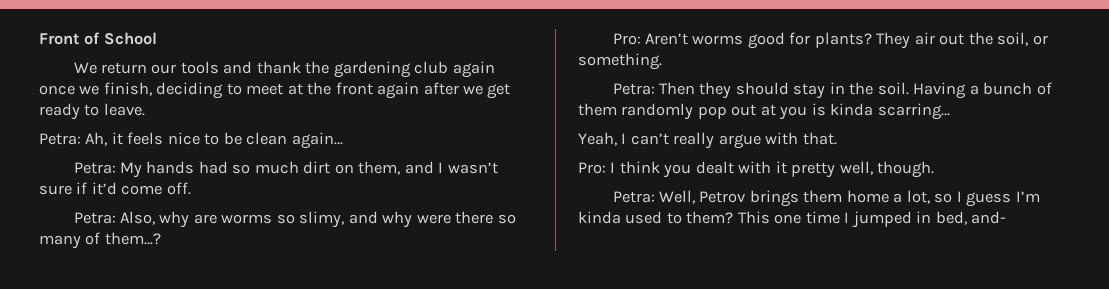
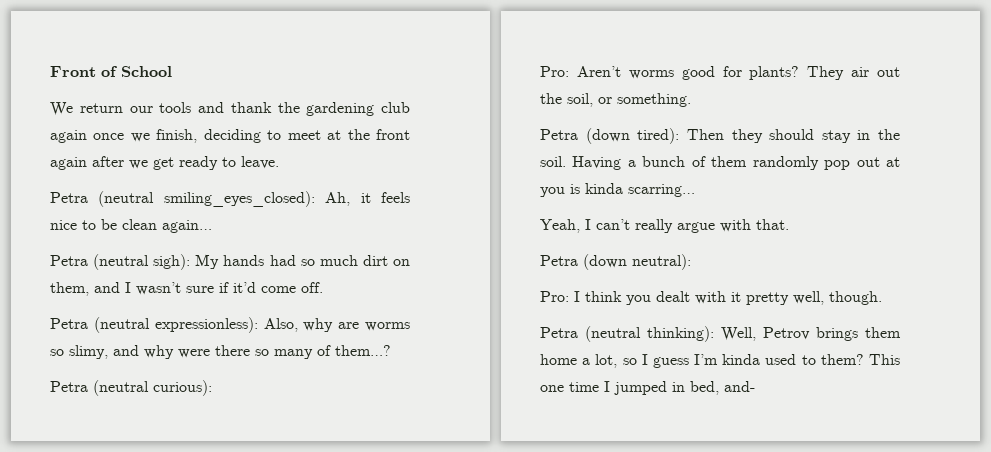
- Petra: Ah, it feels nice to be clean again…
+ Petra (neutral smiling_eyes_closed): Ah, it feels nice to be clean again…
- Petra: My hands had so much dirt on them, and I wasn’t sure if it’d come off.
+ Petra (neutral sigh): My hands had so much dirt on them, and I wasn’t sure if it’d come off.
- Petra: Also, why are worms so slimy, and why were there so many of them…?
+ Petra (neutral expressionless): Also, why are worms so slimy, and why were there so many of them…?
+ Petra (neutral curious):
- Petra: Then they should stay in the soil.
+ Petra (down tired): Then they should stay in the soil.
+ Petra (down neutral):
- Petra: Well, Petrov brings them home a lot, so I guess I’m kinda used to them?
+ Petra (neutral thinking): Well, Petrov brings them home a lot, so I guess I’m kinda used to them?

